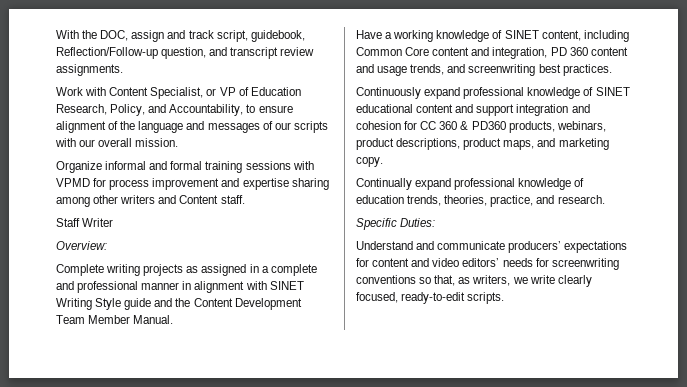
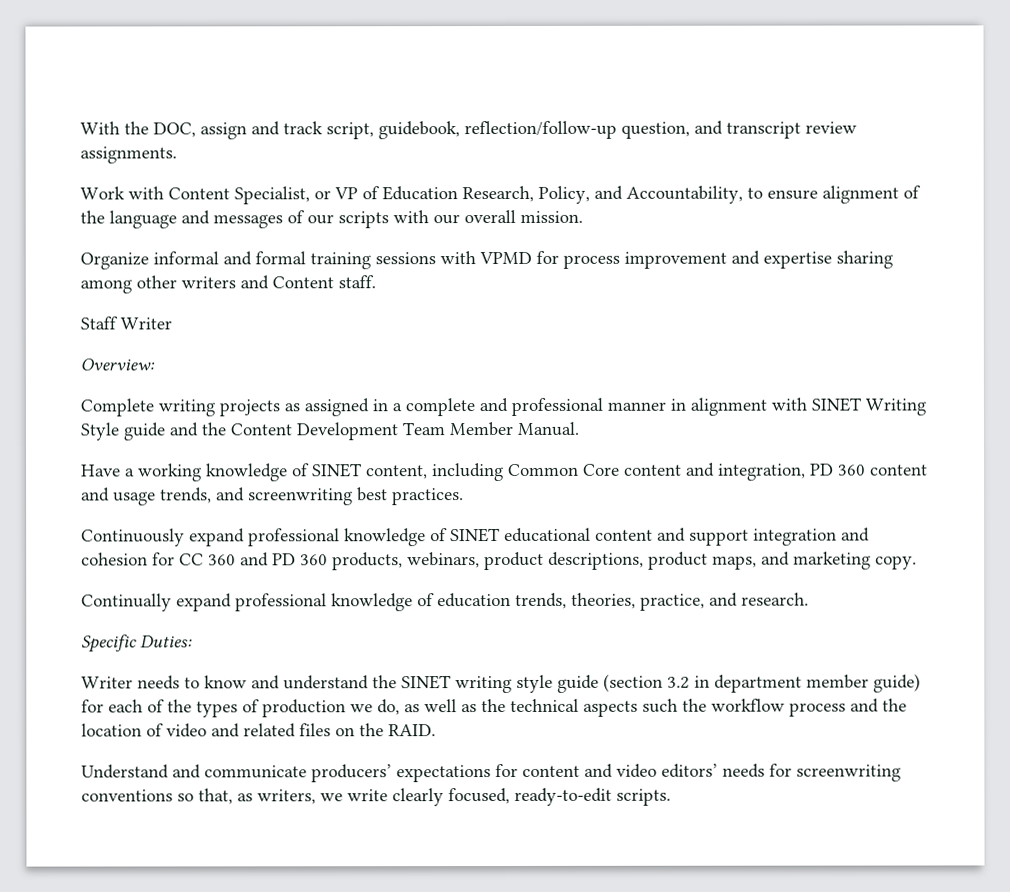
- With the DOC, assign and track script, guidebook, Reflection/Follow-up question, and transcript review assignments.
+ With the DOC, assign and track script, guidebook, reflection/follow-up question, and transcript review assignments.
- Continuously expand professional knowledge of SINET educational content and support integration and cohesion for CC 360 & PD360 products, webinars, product descriptions, product maps, and marketing copy.
+ Continuously expand professional knowledge of SINET educational content and support integration and cohesion for CC 360 and PD 360 products, webinars, product descriptions, product maps, and marketing copy.
+ Writer needs to know and understand the SINET writing style guide (section 3.2 in department member guide) for each of the types of production we do, as well as the technical aspects such the workflow process and the location of video and related files on the RAID.

